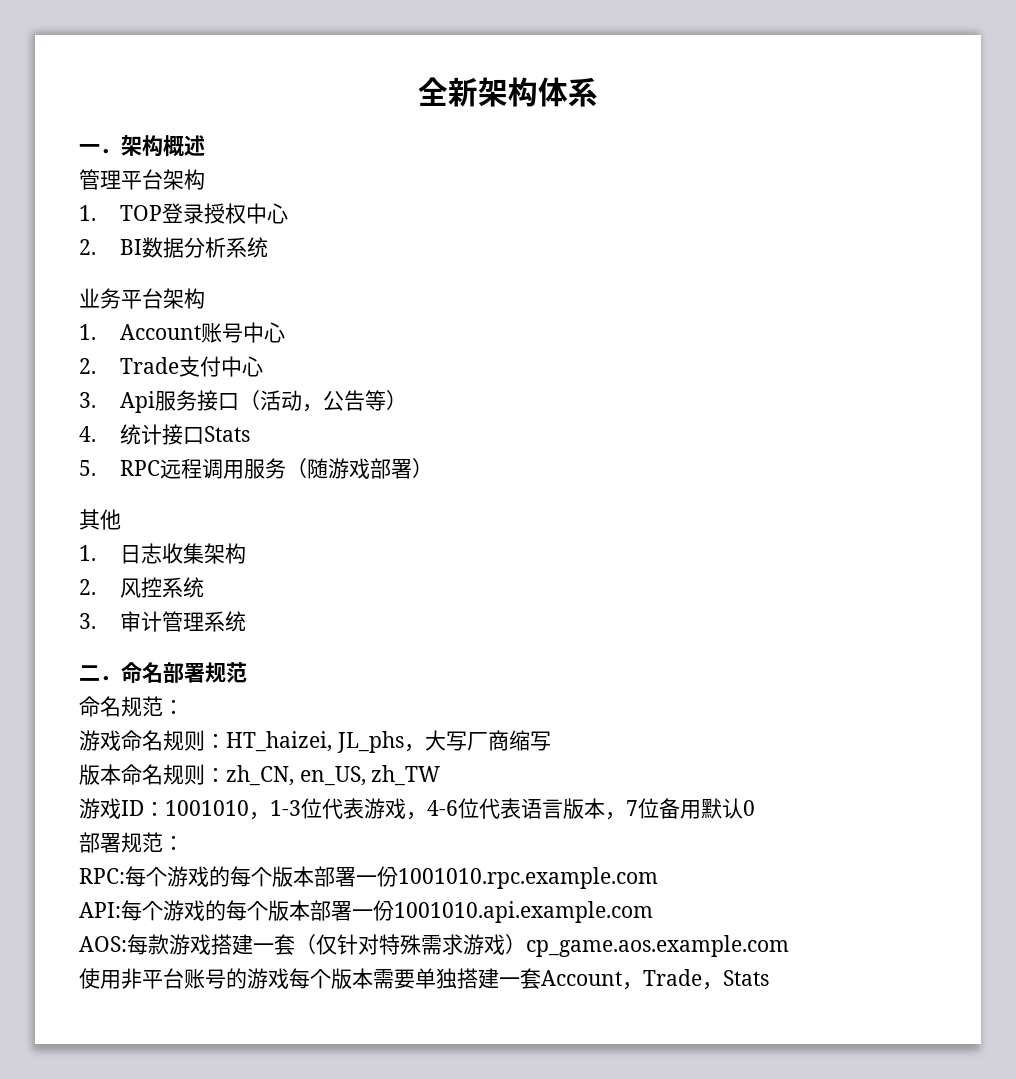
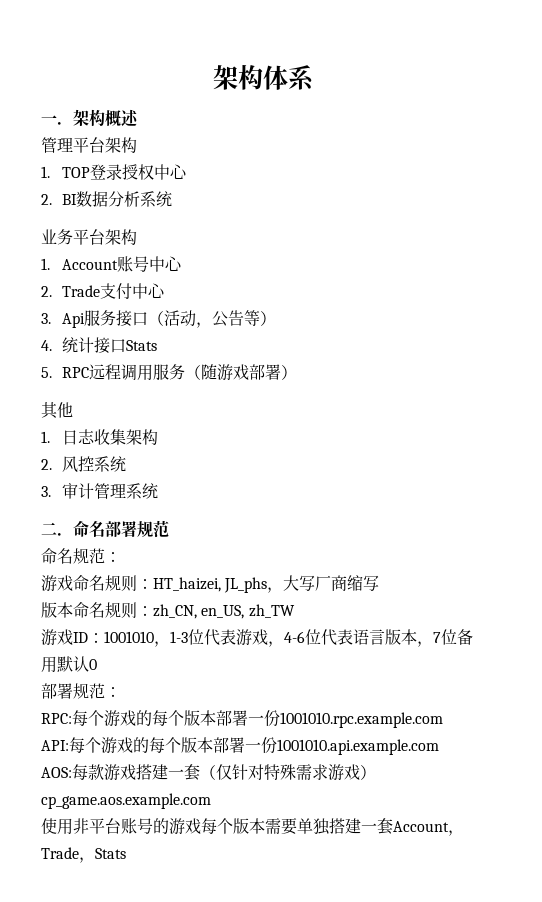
- 全新架构体系
+ 架构体系

